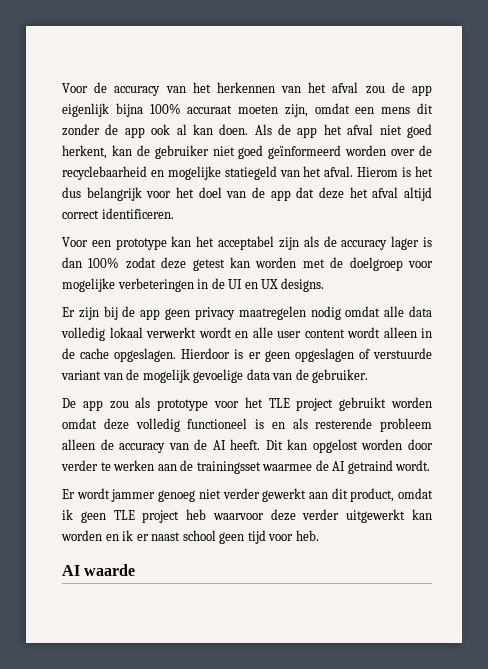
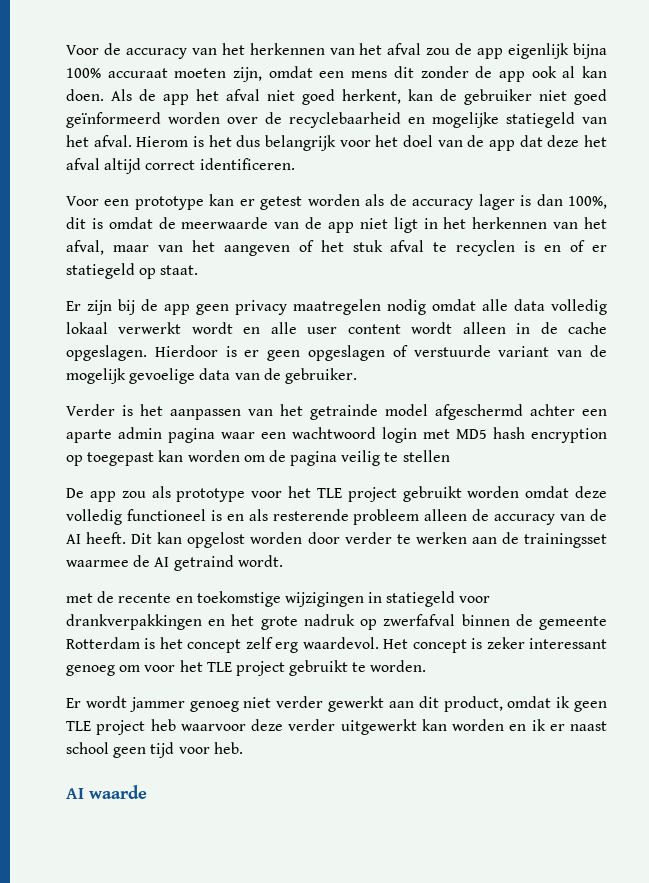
- Voor een prototype kan het acceptabel zijn als de accuracy lager is dan 100% zodat deze getest kan worden met de doelgroep voor mogelijke verbeteringen in de UI en UX designs.
+ Voor een prototype kan er getest worden als de accuracy lager is dan 100%, dit is omdat de meerwaarde van de app niet ligt in het herkennen van het afval, maar van het aangeven of het stuk afval te recyclen is en of er statiegeld op staat.
+ Verder is het aanpassen van het getrainde model afgeschermd achter een aparte admin pagina waar een wachtwoord login met MD5 hash encryption op toegepast kan worden om de pagina veilig te stellen
+ met de recente en toekomstige wijzigingen in statiegeld voor drankverpakkingen en het grote nadruk op zwerfafval binnen de gemeente Rotterdam is het concept zelf erg waardevol. Het concept is zeker interessant genoeg om voor het TLE project gebruikt te worden.

